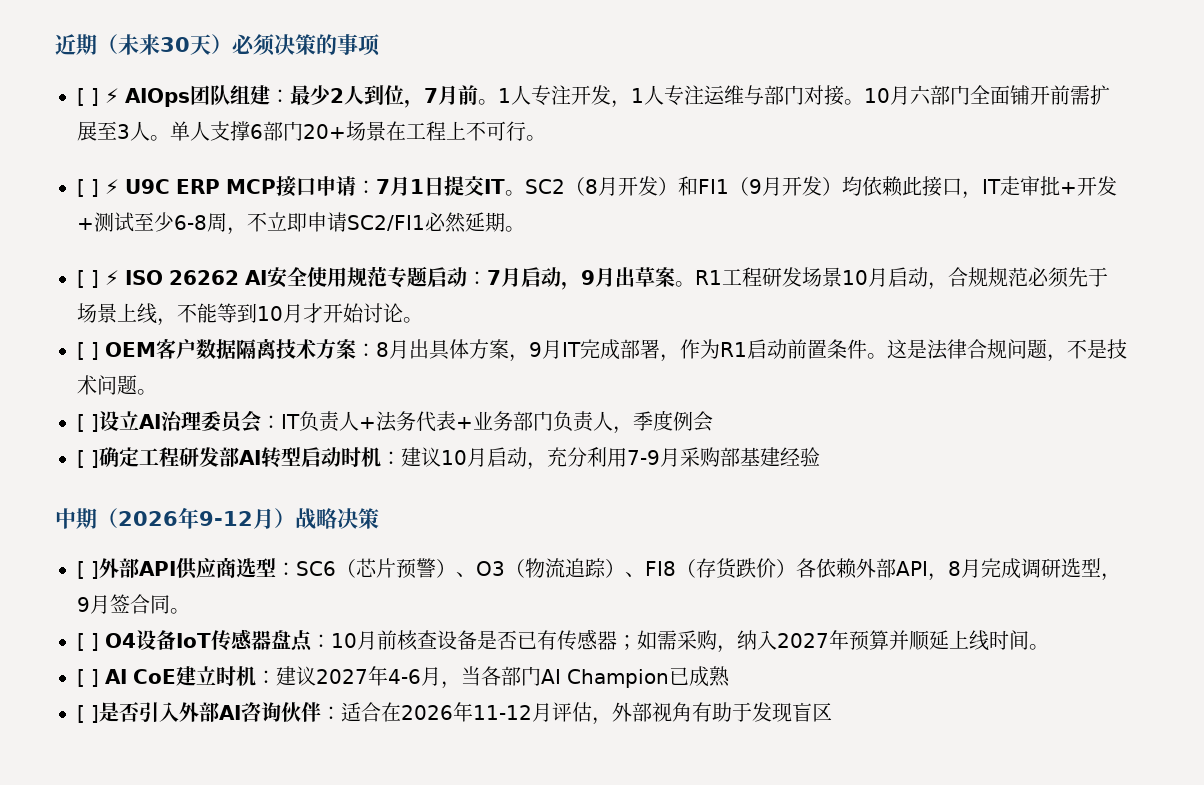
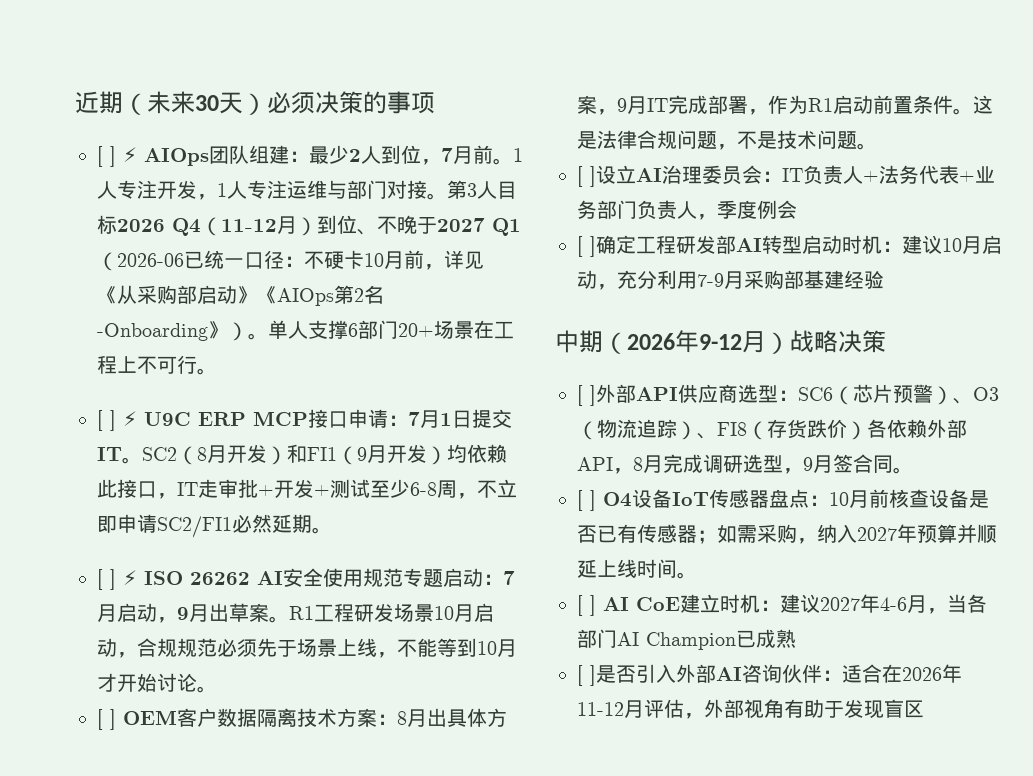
- 10月六部门全面铺开前需扩展至3人。
+ 第3人目标2026 Q4（11-12月）到位、不晚于2027 Q1（2026-06已统一口径：不硬卡10月前，详见《从采购部启动》《AIOps第2名-Onboarding》）。

